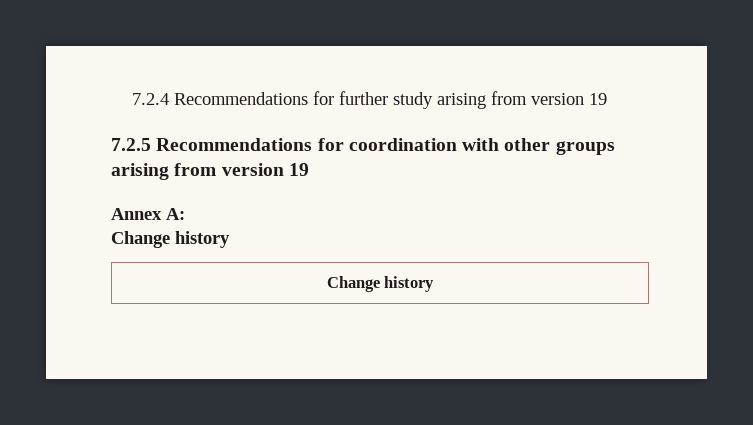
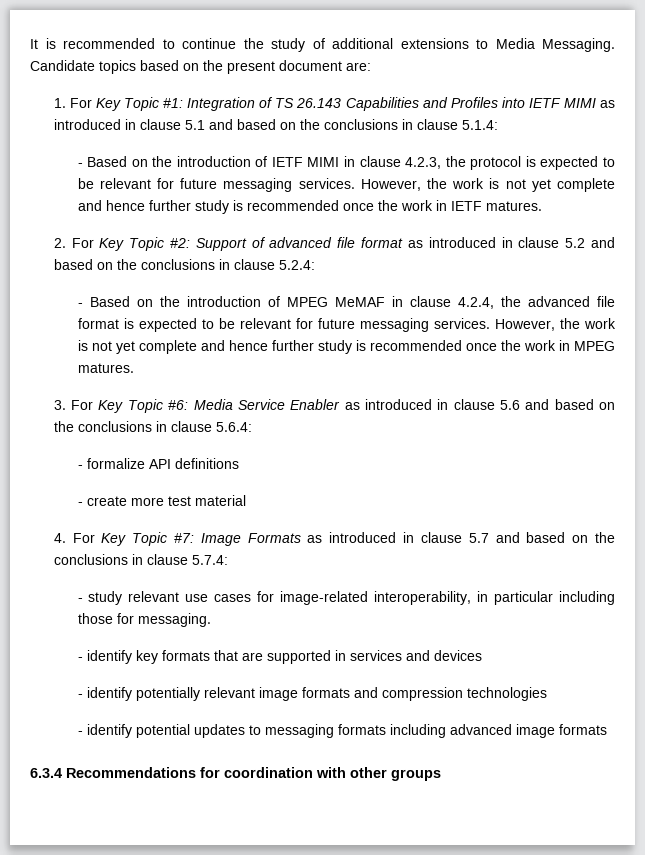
- 7.2.4 Recommendations for further study arising from version 19
- 7.2.5 Recommendations for coordination with other groups arising from version 19
- Annex A:
- Change history
- Change history
+ It is recommended to continue the study of additional extensions to Media Messaging. Candidate topics based on the present document are:
+ 1. For Key Topic #1: Integration of TS 26.143 Capabilities and Profiles into IETF MIMI as introduced in clause 5.1 and based on the conclusions in clause 5.1.4:
+ - Based on the introduction of IETF MIMI in clause 4.2.3, the protocol is expected to be relevant for future messaging services. However, the work is not yet complete and hence further study is recommended once the work in IETF matures.
+ 2. For Key Topic #2: Support of advanced file format as introduced in clause 5.2 and based on the conclusions in clause 5.2.4:
+ - Based on the introduction of MPEG MeMAF in clause 4.2.4, the advanced file format is expected to be relevant for future messaging services. However, the work is not yet complete and hence further study is recommended once the work in MPEG matures.
+ 3. For Key Topic #6: Media Service Enabler as introduced in clause 5.6 and based on the conclusions in clause 5.6.4:
+ - formalize API definitions
+ - create more test material
+ 4. For Key Topic #7: Image Formats as introduced in clause 5.7 and based on the conclusions in clause 5.7.4:
+ - study relevant use cases for image-related interoperability, in particular including those for messaging.
+ - identify key formats that are supported in services and devices
+ - identify potentially relevant image formats and compression technologies
+ - identify potential updates to messaging formats including advanced image formats
+ 6.3.4 Recommendations for coordination with other groups

